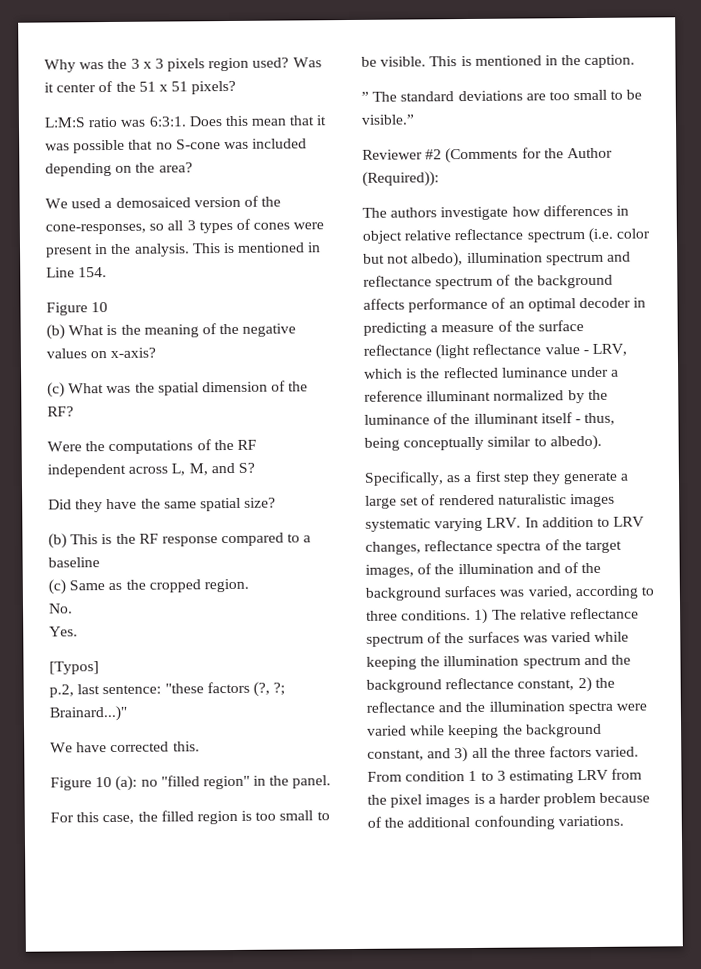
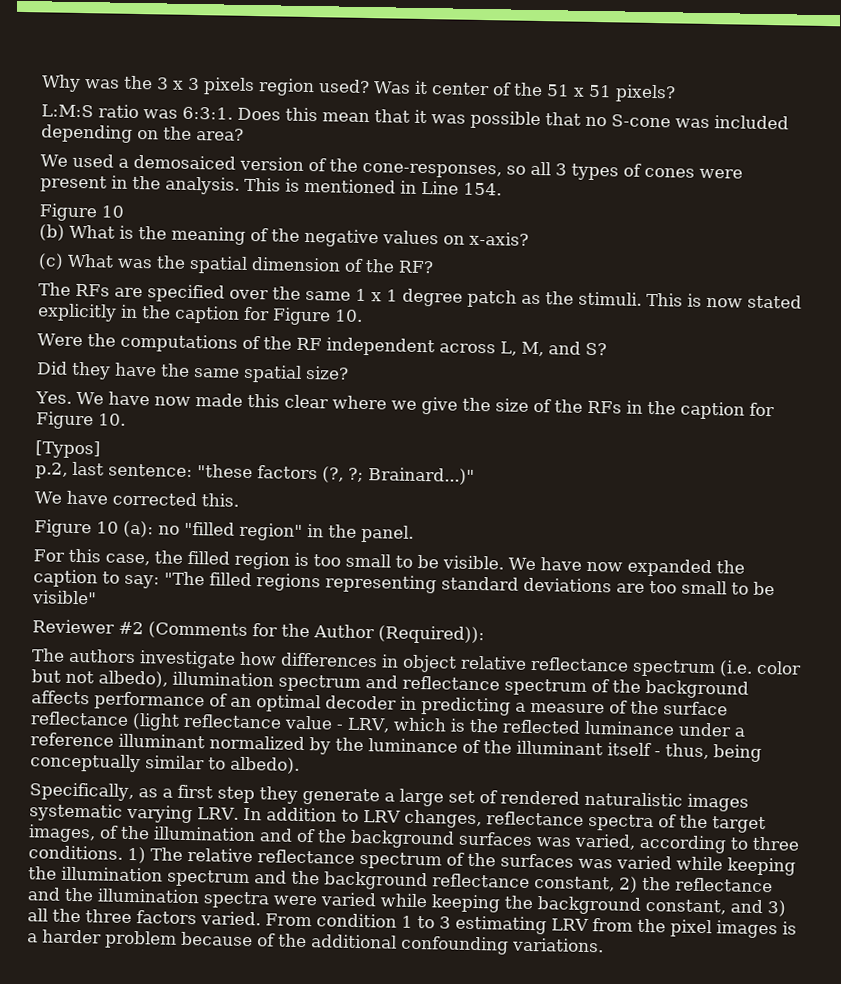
+ The RFs are specified over the same 1 x 1 degree patch as the stimuli. This is now stated explicitly in the caption for Figure 10.
- (b) This is the RF response compared to a baseline
- (c) Same as the cropped region.
- No.
- Yes.
+ Yes. We have now made this clear where we give the size of the RFs in the caption for Figure 10.
- This is mentioned in the caption.
- ” The standard deviations are too small to be visible.”
+ We have now expanded the caption to say: "The filled regions representing standard deviations are too small to be visible"

